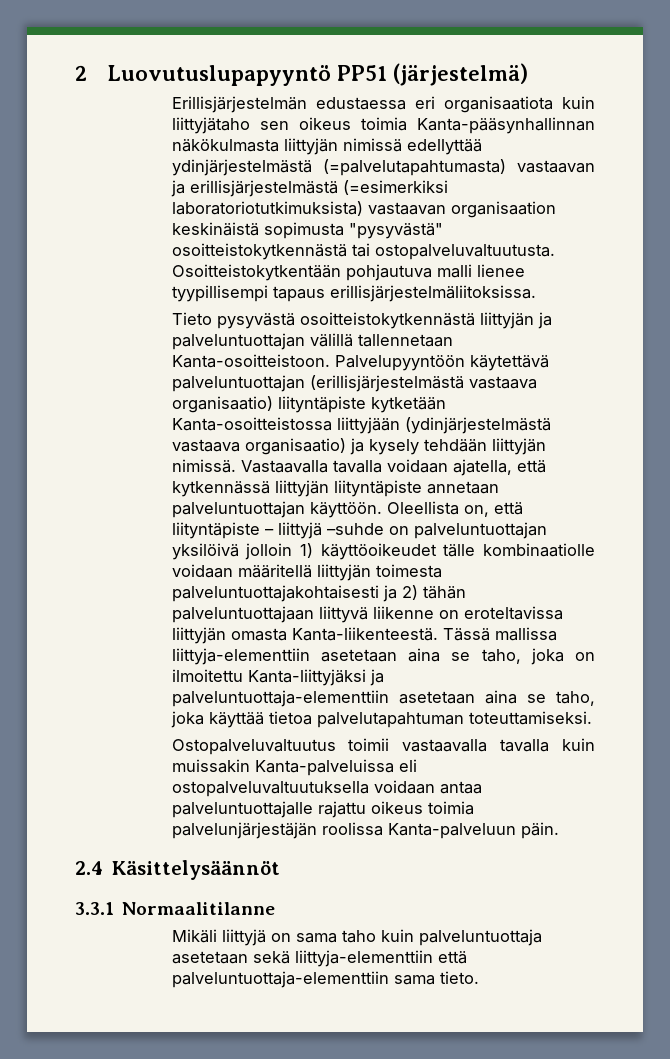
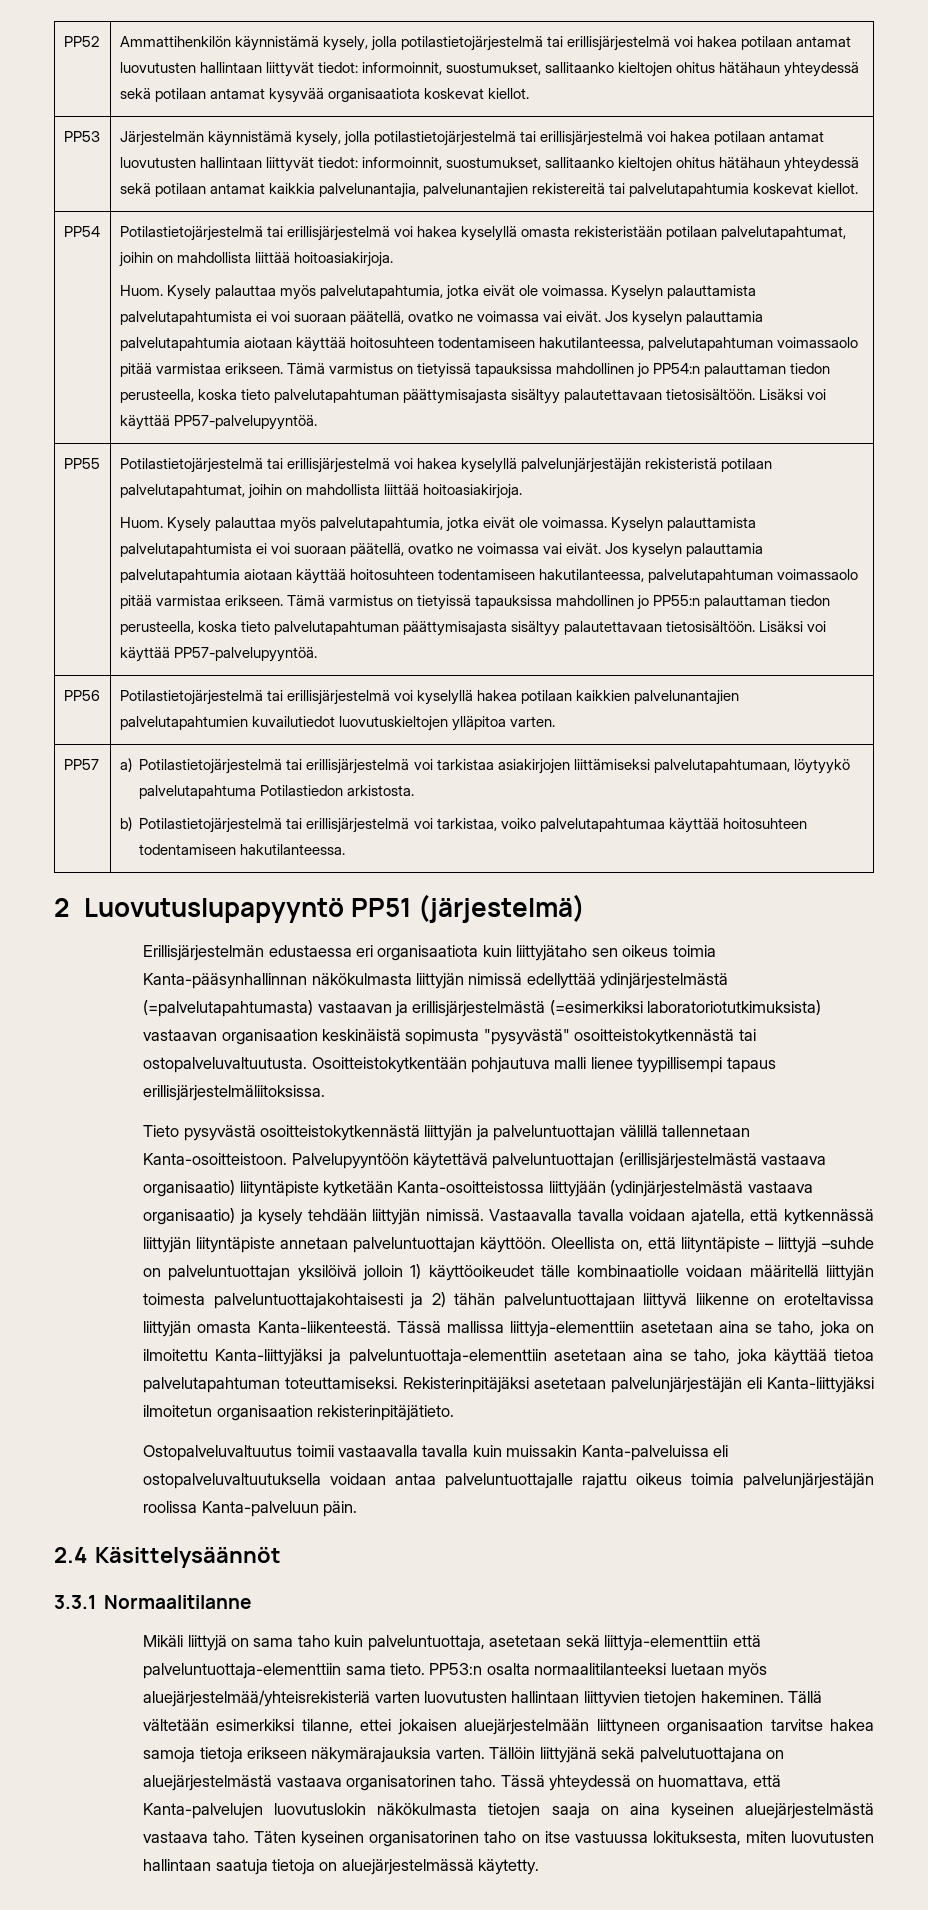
+ PP52 | Ammattihenkilön käynnistämä kysely, jolla potilastietojärjestelmä tai erillisjärjestelmä voi hakea potilaan antamat luovutusten hallintaan liittyvät tiedot: informoinnit, suostumukset, sallitaanko kieltojen ohitus hätähaun yhteydessä sekä potilaan antamat kysyvää organisaatiota koskevat kiellot.
+ PP53 | Järjestelmän käynnistämä kysely, jolla potilastietojärjestelmä tai erillisjärjestelmä voi hakea potilaan antamat luovutusten hallintaan liittyvät tiedot: informoinnit, suostumukset, sallitaanko kieltojen ohitus hätähaun yhteydessä sekä potilaan antamat kaikkia palvelunantajia, palvelunantajien rekistereitä tai palvelutapahtumia koskevat kiellot.
+ PP54 | Potilastietojärjestelmä tai erillisjärjestelmä voi hakea kyselyllä omasta rekisteristään potilaan palvelutapahtumat, joihin on mahdollista liittää hoitoasiakirjoja.
+ Huom. Kysely palauttaa myös palvelutapahtumia, jotka eivät ole voimassa. Kyselyn palauttamista palvelutapahtumista ei voi suoraan päätellä, ovatko ne voimassa vai eivät. Jos kyselyn palauttamia palvelutapahtumia aiotaan käyttää hoitosuhteen todentamiseen hakutilanteessa, palvelutapahtuman voimassaolo pitää varmistaa erikseen. Tämä varmistus on tietyissä tapauksissa mahdollinen jo PP54:n palauttaman tiedon perusteella, koska tieto palvelutapahtuman päättymisajasta sisältyy palautettavaan tietosisältöön. Lisäksi voi käyttää PP57-palvelupyyntöä.
+ PP55 | Potilastietojärjestelmä tai erillisjärjestelmä voi hakea kyselyllä palvelunjärjestäjän rekisteristä potilaan palvelutapahtumat, joihin on mahdollista liittää hoitoasiakirjoja.
+ Huom. Kysely palauttaa myös palvelutapahtumia, jotka eivät ole voimassa. Kyselyn palauttamista palvelutapahtumista ei voi suoraan päätellä, ovatko ne voimassa vai eivät. Jos kyselyn palauttamia palvelutapahtumia aiotaan käyttää hoitosuhteen todentamiseen hakutilanteessa, palvelutapahtuman voimassaolo pitää varmistaa erikseen. Tämä varmistus on tietyissä tapauksissa mahdollinen jo PP55:n palauttaman tiedon perusteella, koska tieto palvelutapahtuman päättymisajasta sisältyy palautettavaan tietosisältöön. Lisäksi voi käyttää PP57-palvelupyyntöä.
+ PP56 | Potilastietojärjestelmä tai erillisjärjestelmä voi kyselyllä hakea potilaan kaikkien palvelunantajien palvelutapahtumien kuvailutiedot luovutuskieltojen ylläpitoa varten.
+ PP57 | a) Potilastietojärjestelmä tai erillisjärjestelmä voi tarkistaa asiakirjojen liittämiseksi palvelutapahtumaan, löytyykö palvelutapahtuma Potilastiedon arkistosta.
+ b) Potilastietojärjestelmä tai erillisjärjestelmä voi tarkistaa, voiko palvelutapahtumaa käyttää hoitosuhteen todentamiseen hakutilanteessa.
+ Rekisterinpitäjäksi asetetaan palvelunjärjestäjän eli Kanta-liittyjäksi ilmoitetun organisaation rekisterinpitäjätieto.
- Mikäli liittyjä on sama taho kuin palveluntuottaja asetetaan sekä liittyja-elementtiin että palveluntuottaja-elementtiin sama tieto.
+ Mikäli liittyjä on sama taho kuin palveluntuottaja, asetetaan sekä liittyja-elementtiin että palveluntuottaja-elementtiin sama tieto.
+ PP53:n osalta normaalitilanteeksi luetaan myös aluejärjestelmää/yhteisrekisteriä varten luovutusten hallintaan liittyvien tietojen hakeminen. Tällä vältetään esimerkiksi tilanne, ettei jokaisen aluejärjestelmään liittyneen organisaation tarvitse hakea samoja tietoja erikseen näkymärajauksia varten. Tällöin liittyjänä sekä palvelutuottajana on aluejärjestelmästä vastaava organisatorinen taho. Tässä yhteydessä on huomattava, että Kanta-palvelujen luovutuslokin näkökulmasta tietojen saaja on aina kyseinen aluejärjestelmästä vastaava taho. Täten kyseinen organisatorinen taho on itse vastuussa lokituksesta, miten luovutusten hallintaan saatuja tietoja on aluejärjestelmässä käytetty.

